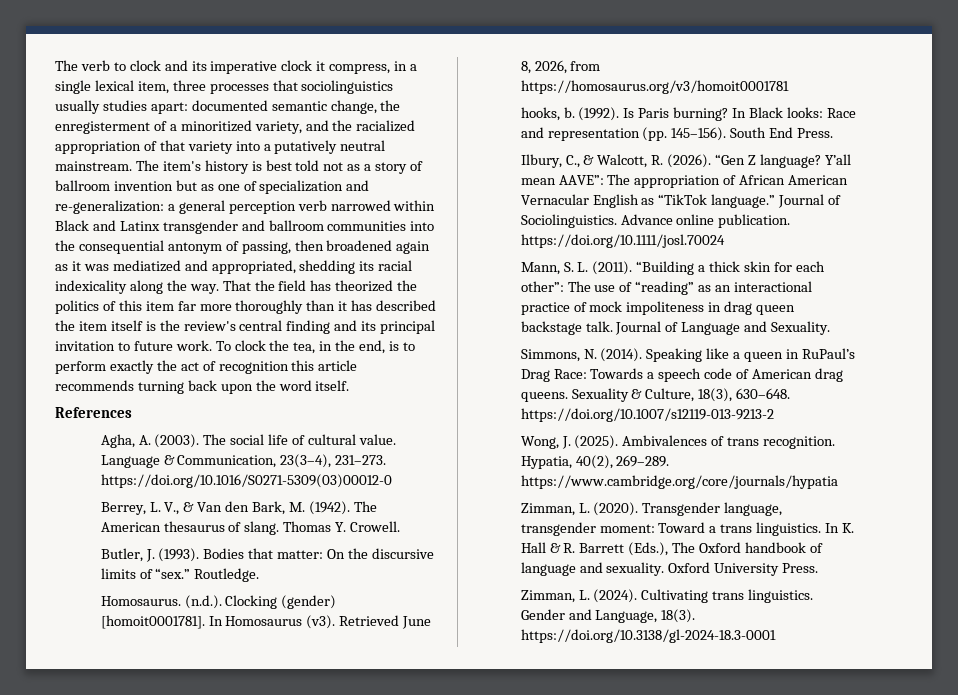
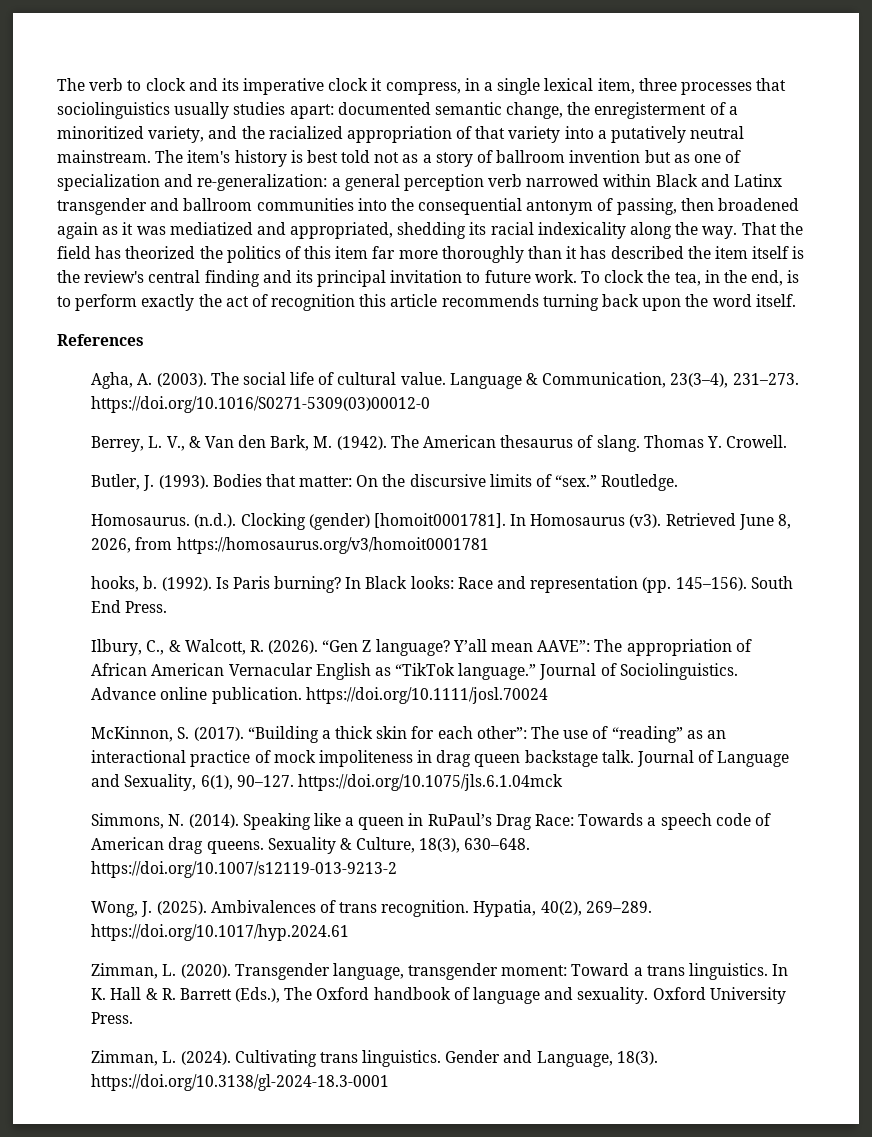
- Mann, S. L. (2011).
+ McKinnon, S. (2017).
- Journal of Language and Sexuality.
+ Journal of Language and Sexuality, 6(1), 90–127. https://doi.org/10.1075/jls.6.1.04mck
- Hypatia, 40(2), 269–289. https://www.cambridge.org/core/journals/hypatia
+ Hypatia, 40(2), 269–289. https://doi.org/10.1017/hyp.2024.61

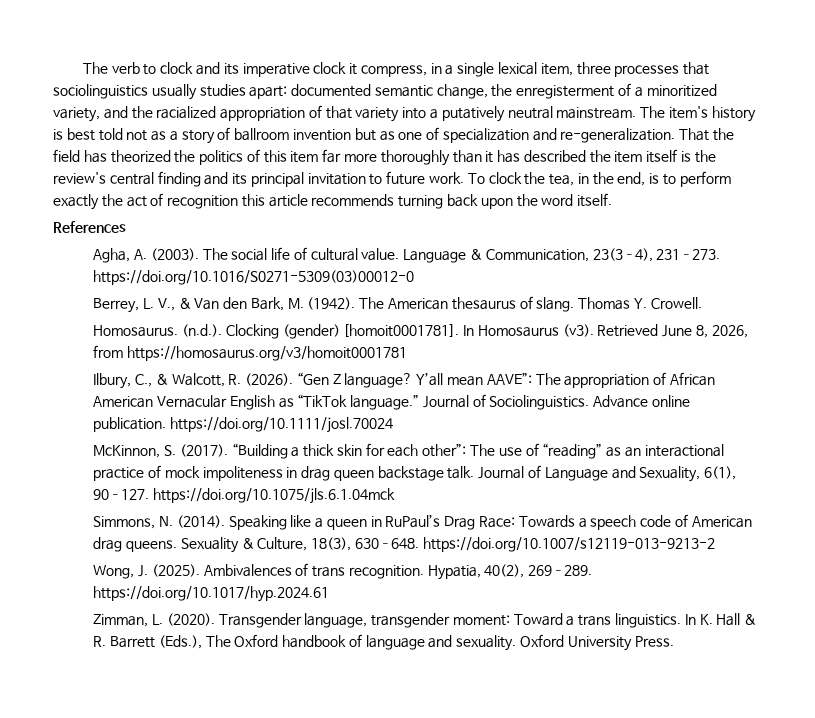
- The item's history is best told not as a story of ballroom invention but as one of specialization and re-generalization: a general perception verb narrowed within Black and Latinx transgender and ballroom communities into the consequential antonym of passing, then broadened again as it was mediatized and appropriated, shedding its racial indexicality along the way.
+ The item's history is best told not as a story of ballroom invention but as one of specialization and re-generalization.
- Butler, J. (1993). Bodies that matter: On the discursive limits of “sex.” Routledge.
- hooks, b. (1992). Is Paris burning? In Black looks: Race and representation (pp. 145–156). South End Press.
- Zimman, L. (2024). Cultivating trans linguistics. Gender and Language, 18(3). https://doi.org/10.3138/gl-2024-18.3-0001

